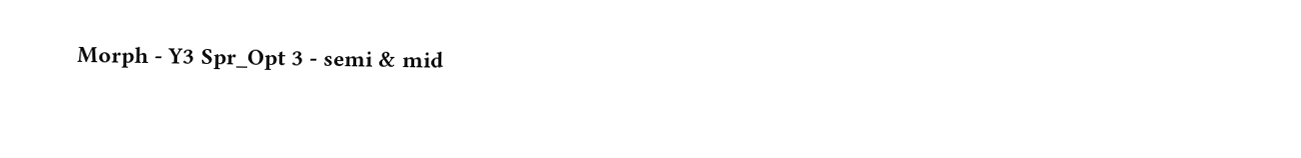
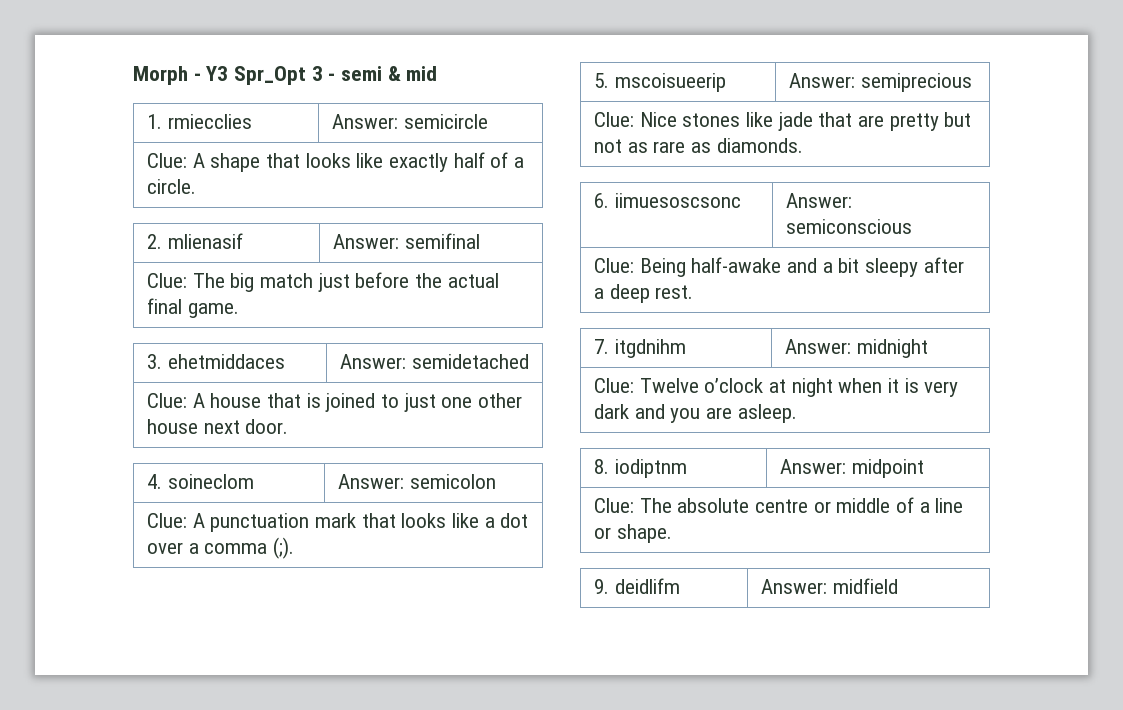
+ 1. rmiecclies | Answer: semicircle
+ Clue: A shape that looks like exactly half of a circle.
+ 2. mlienasif | Answer: semifinal
+ Clue: The big match just before the actual final game.
+ 3. ehetmiddaces | Answer: semidetached
+ Clue: A house that is joined to just one other house next door.
+ 4. soineclom | Answer: semicolon
+ Clue: A punctuation mark that looks like a dot over a comma (;).
+ 5. mscoisueerip | Answer: semiprecious
+ Clue: Nice stones like jade that are pretty but not as rare as diamonds.
+ 6. iimuesoscsonc | Answer: semiconscious
+ Clue: Being half-awake and a bit sleepy after a deep rest.
+ 7. itgdnihm | Answer: midnight
+ Clue: Twelve o’clock at night when it is very dark and you are asleep.
+ 8. iodiptnm | Answer: midpoint
+ Clue: The absolute centre or middle of a line or shape.
+ 9. deidlifm | Answer: midfield

